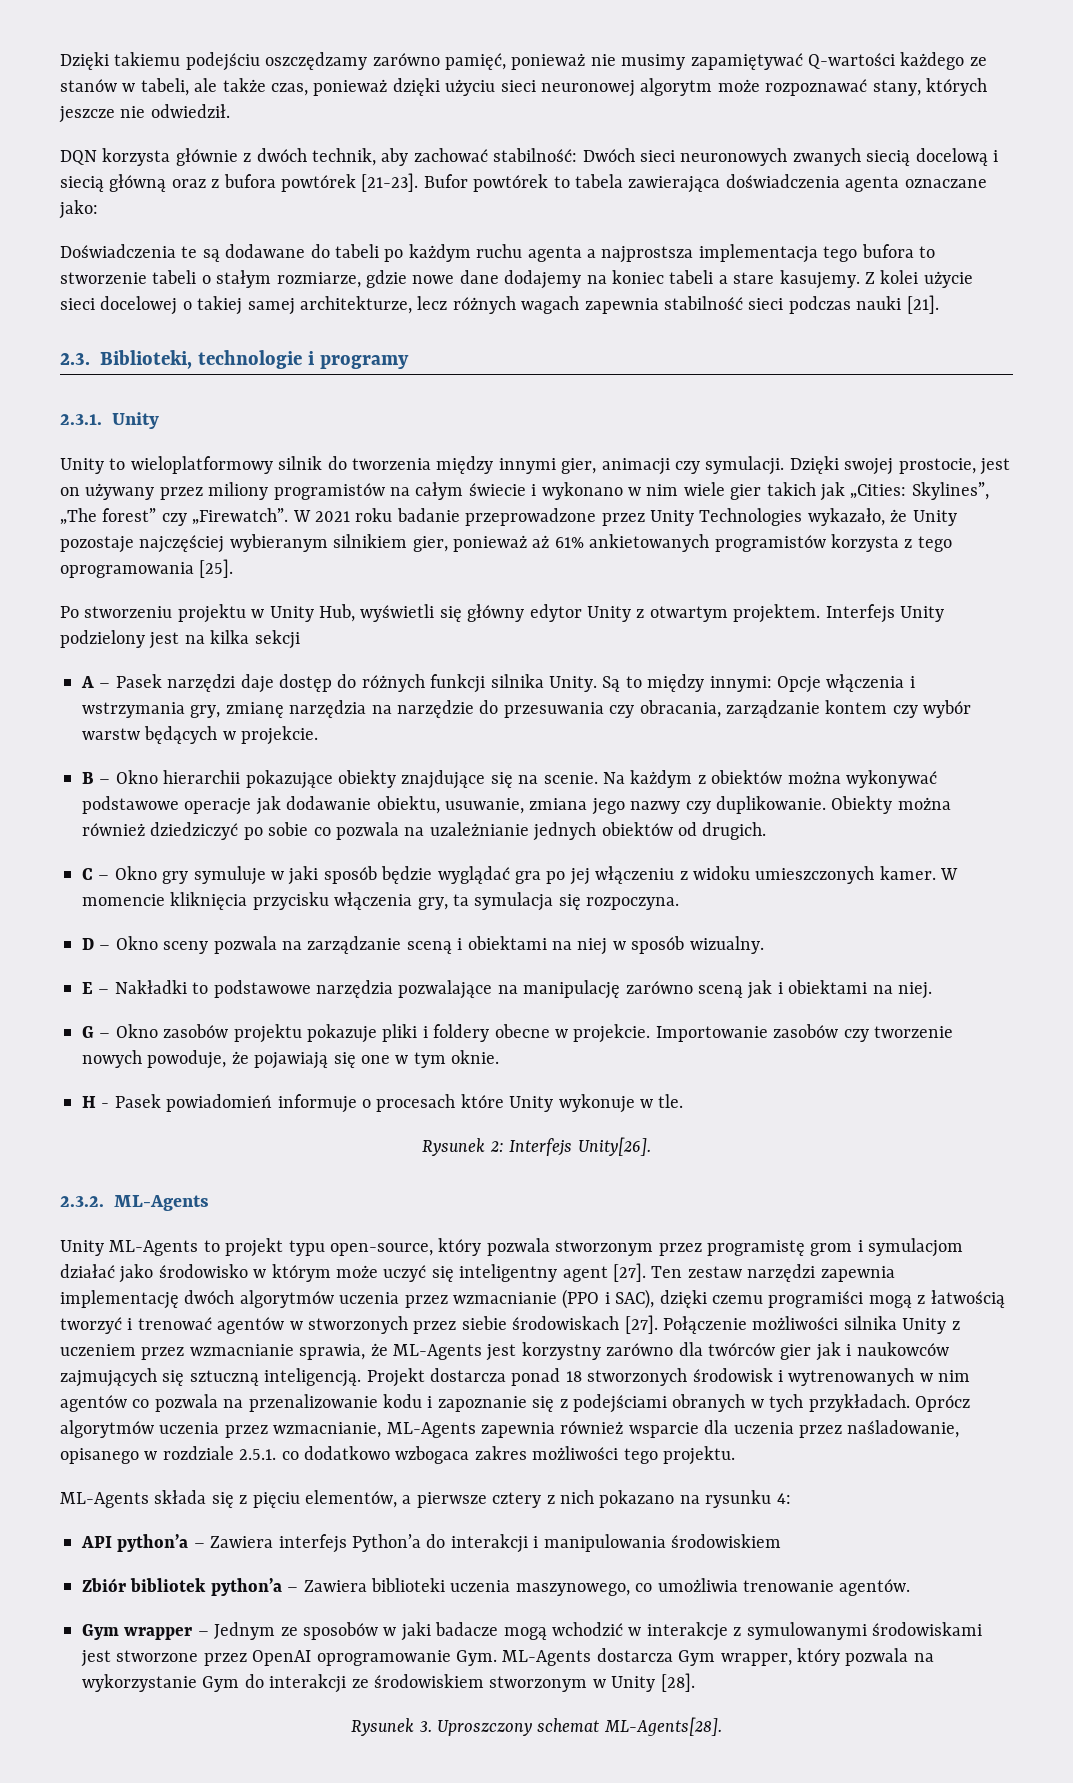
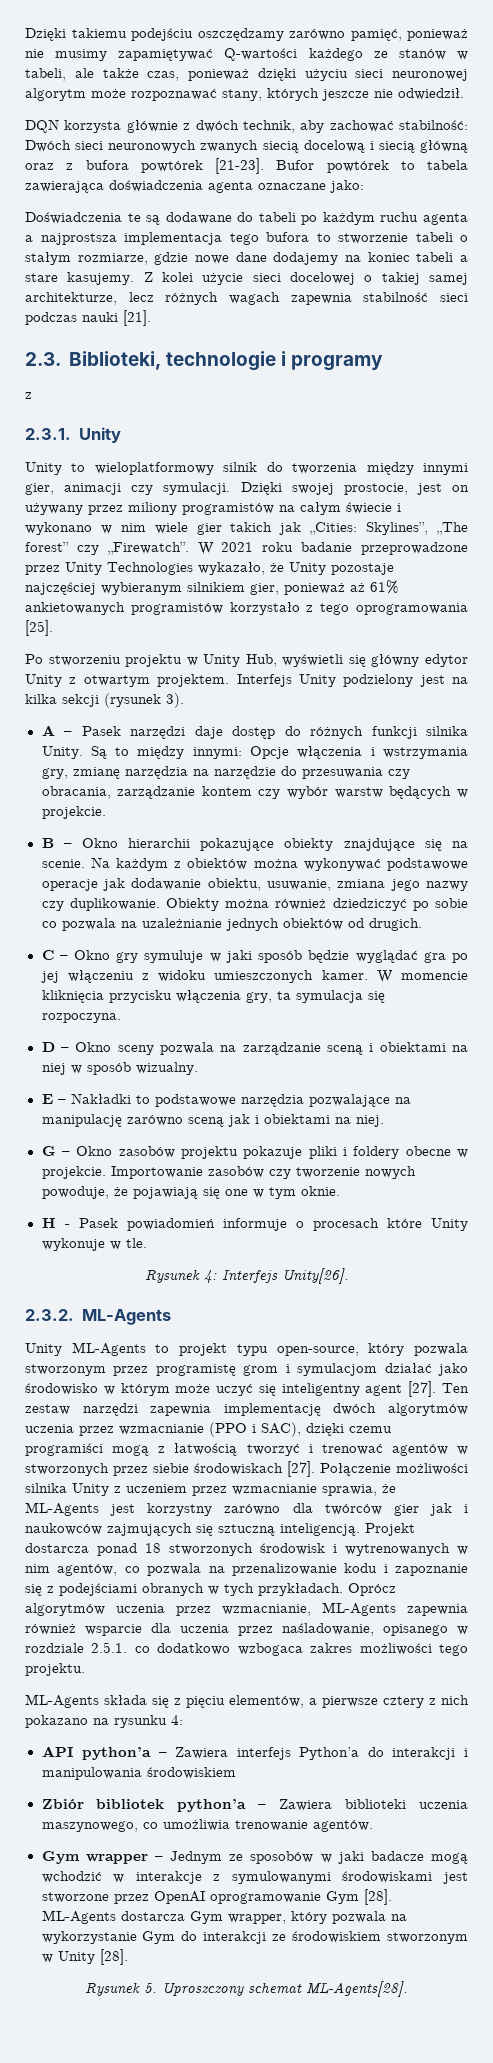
  2.3. Biblioteki, technologie i programy
+ z
- W 2021 roku badanie przeprowadzone przez Unity Technologies wykazało, że Unity pozostaje najczęściej wybieranym silnikiem gier, ponieważ aż 61% ankietowanych programistów korzysta z tego oprogramowania [25].
+ W 2021 roku badanie przeprowadzone przez Unity Technologies wykazało, że Unity pozostaje najczęściej wybieranym silnikiem gier, ponieważ aż 61% ankietowanych programistów korzystało z tego oprogramowania [25].
- Interfejs Unity podzielony jest na kilka sekcji
+ Interfejs Unity podzielony jest na kilka sekcji (rysunek 3).
- Rysunek 2: Interfejs Unity[26].
+ Rysunek 4: Interfejs Unity[26].
- Projekt dostarcza ponad 18 stworzonych środowisk i wytrenowanych w nim agentów co pozwala na przenalizowanie kodu i zapoznanie się z podejściami obranych w tych przykładach.
+ Projekt dostarcza ponad 18 stworzonych środowisk i wytrenowanych w nim agentów, co pozwala na przenalizowanie kodu i zapoznanie się z podejściami obranych w tych przykładach.
- Gym wrapper – Jednym ze sposobów w jaki badacze mogą wchodzić w interakcje z symulowanymi środowiskami jest stworzone przez OpenAI oprogramowanie Gym. ML-Agents dostarcza Gym wrapper, który pozwala na wykorzystanie Gym do interakcji ze środowiskiem stworzonym w Unity [28].
+ Gym wrapper – Jednym ze sposobów w jaki badacze mogą wchodzić w interakcje z symulowanymi środowiskami jest stworzone przez OpenAI oprogramowanie Gym [28]. ML-Agents dostarcza Gym wrapper, który pozwala na wykorzystanie Gym do interakcji ze środowiskiem stworzonym w Unity [28].
- Rysunek 3. Uproszczony schemat ML-Agents[28].
+ Rysunek 5. Uproszczony schemat ML-Agents[28].

